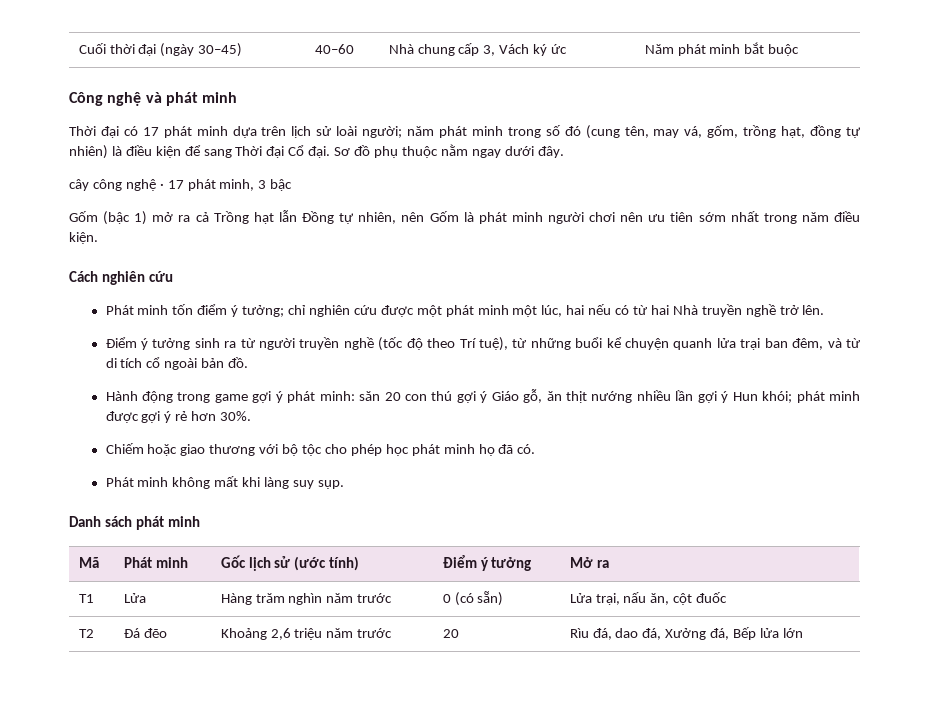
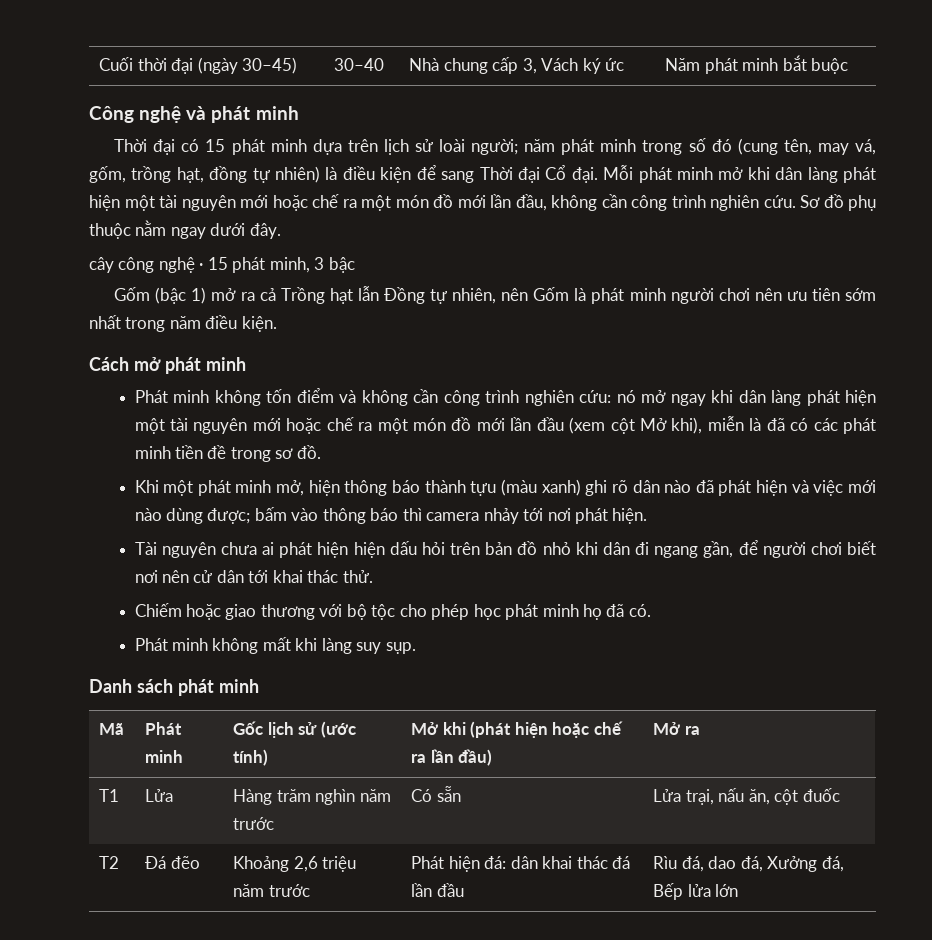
- Cuối thời đại (ngày 30–45) | 40–60 | Nhà chung cấp 3, Vách ký ức | Năm phát minh bắt buộc
+ Cuối thời đại (ngày 30–45) | 30–40 | Nhà chung cấp 3, Vách ký ức | Năm phát minh bắt buộc
- Thời đại có 17 phát minh dựa trên lịch sử loài người; năm phát minh trong số đó (cung tên, may vá, gốm, trồng hạt, đồng tự nhiên) là điều kiện để sang Thời đại Cổ đại.
+ Thời đại có 15 phát minh dựa trên lịch sử loài người; năm phát minh trong số đó (cung tên, may vá, gốm, trồng hạt, đồng tự nhiên) là điều kiện để sang Thời đại Cổ đại.
+ Mỗi phát minh mở khi dân làng phát hiện một tài nguyên mới hoặc chế ra một món đồ mới lần đầu, không cần công trình nghiên cứu.
- cây công nghệ · 17 phát minh, 3 bậc
+ cây công nghệ · 15 phát minh, 3 bậc
- Cách nghiên cứu
- Phát minh tốn điểm ý tưởng; chỉ nghiên cứu được một phát minh một lúc, hai nếu có từ hai Nhà truyền nghề trở lên.
- Điểm ý tưởng sinh ra từ người truyền nghề (tốc độ theo Trí tuệ), từ những buổi kể chuyện quanh lửa trại ban đêm, và từ di tích cổ ngoài bản đồ.
- Hành động trong game gợi ý phát minh: săn 20 con thú gợi ý Giáo gỗ, ăn thịt nướng nhiều lần gợi ý Hun khói; phát minh được gợi ý rẻ hơn 30%.
+ Cách mở phát minh
+ Phát minh không tốn điểm và không cần công trình nghiên cứu: nó mở ngay khi dân làng phát hiện một tài nguyên mới hoặc chế ra một món đồ mới lần đầu (xem cột Mở khi), miễn là đã có các phát minh tiền đề trong sơ đồ.
+ Khi một phát minh mở, hiện thông báo thành tựu (màu xanh) ghi rõ dân nào đã phát hiện và việc mới nào dùng được; bấm vào thông báo thì camera nhảy tới nơi phát hiện.
+ Tài nguyên chưa ai phát hiện hiện dấu hỏi trên bản đồ nhỏ khi dân đi ngang gần, để người chơi biết nơi nên cử dân tới khai thác thử.
- Mã | Phát minh | Gốc lịch sử (ước tính) | Điểm ý tưởng | Mở ra
+ Mã | Phát minh | Gốc lịch sử (ước tính) | Mở khi (phát hiện hoặc chế ra lần đầu) | Mở ra
- T1 | Lửa | Hàng trăm nghìn năm trước | 0 (có sẵn) | Lửa trại, nấu ăn, cột đuốc
+ T1 | Lửa | Hàng trăm nghìn năm trước | Có sẵn | Lửa trại, nấu ăn, cột đuốc
- T2 | Đá đẽo | Khoảng 2,6 triệu năm trước | 20 | Rìu đá, dao đá, Xưởng đá, Bếp lửa lớn
+ T2 | Đá đẽo | Khoảng 2,6 triệu năm trước | Phát hiện đá: dân khai thác đá lần đầu | Rìu đá, dao đá, Xưởng đá, Bếp lửa lớn

